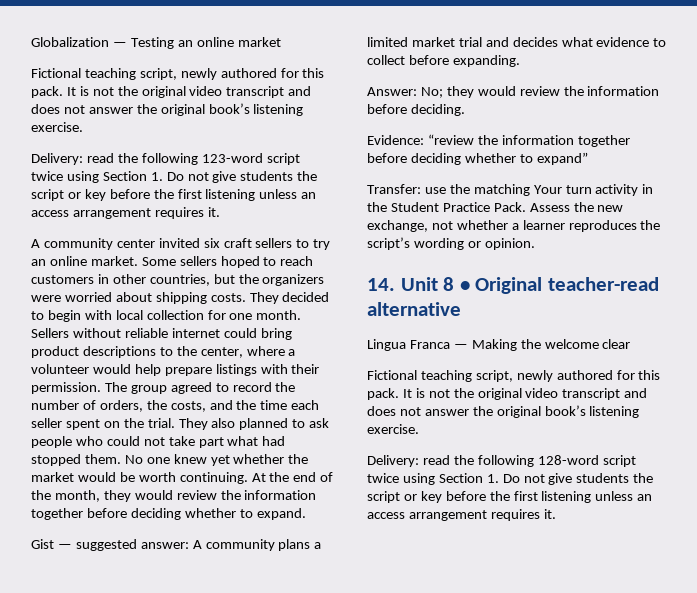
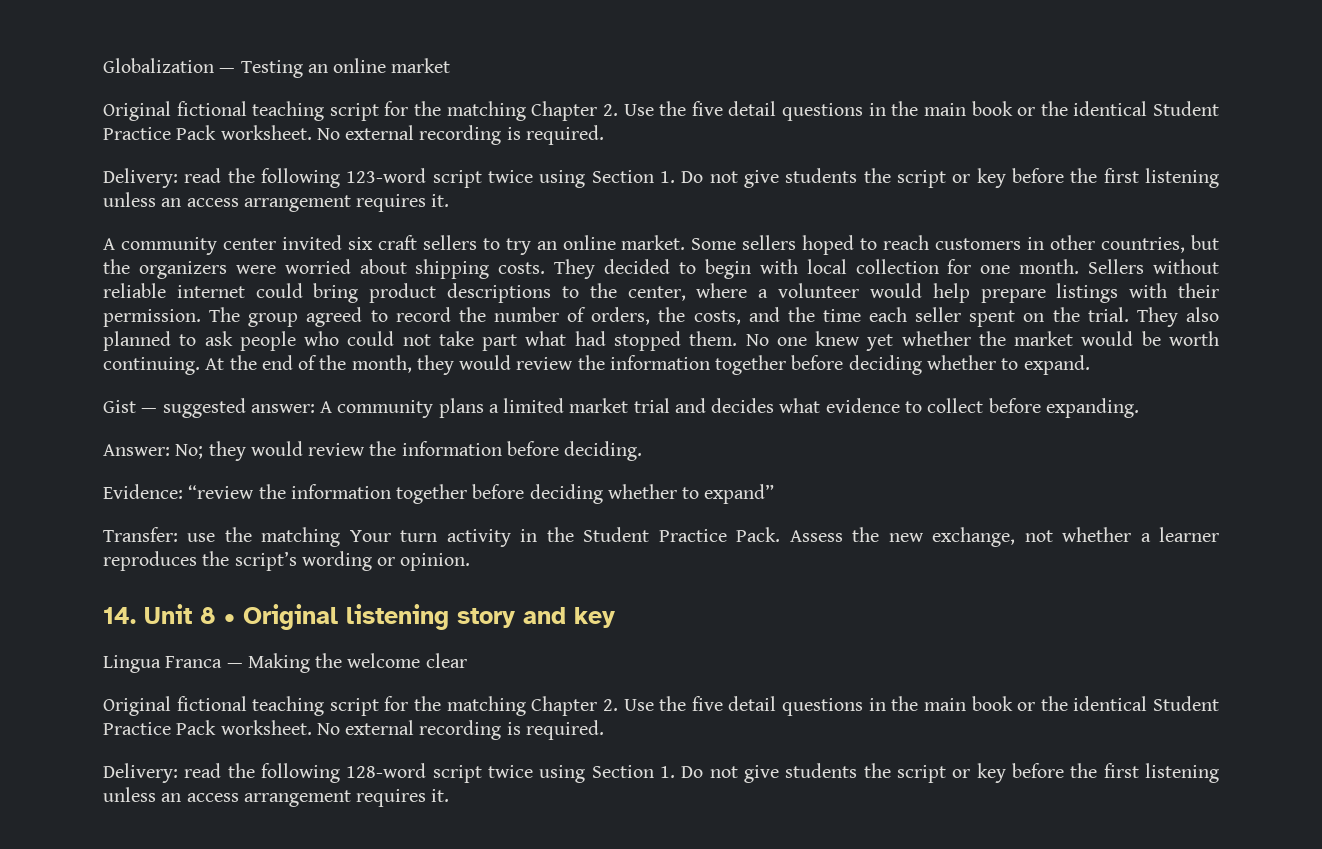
  Globalization — Testing an online market
- Fictional teaching script, newly authored for this pack. It is not the original video transcript and does not answer the original book’s listening exercise.
+ Original fictional teaching script for the matching Chapter 2. Use the five detail questions in the main book or the identical Student Practice Pack worksheet. No external recording is required.
- 14. Unit 8 • Original teacher-read alternative
+ 14. Unit 8 • Original listening story and key
  Lingua Franca — Making the welcome clear
- Fictional teaching script, newly authored for this pack. It is not the original video transcript and does not answer the original book’s listening exercise.
+ Original fictional teaching script for the matching Chapter 2. Use the five detail questions in the main book or the identical Student Practice Pack worksheet. No external recording is required.

